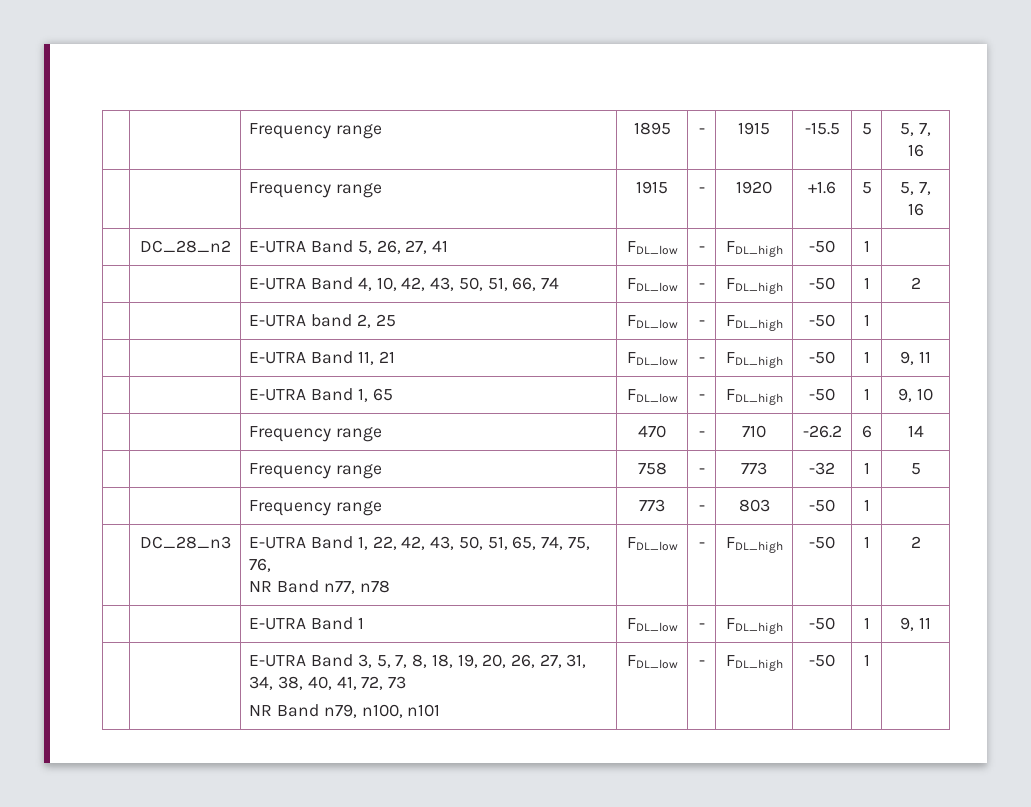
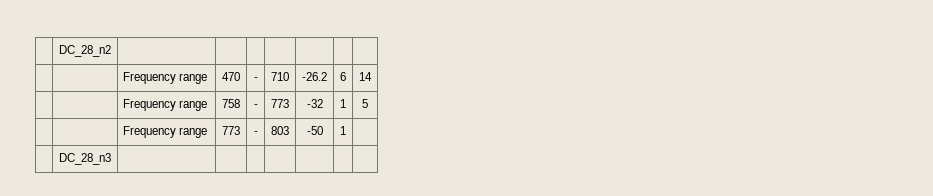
- | | Frequency range | 1895 | - | 1915 | -15.5 | 5 | 5, 7, 16
- | | Frequency range | 1915 | - | 1920 | +1.6 | 5 | 5, 7, 16
- | DC_28_n2 | E-UTRA Band 5, 26, 27, 41 | FDL_low | - | FDL_high | -50 | 1 |
- | | E-UTRA Band 4, 10, 42, 43, 50, 51, 66, 74 | FDL_low | - | FDL_high | -50 | 1 | 2
- | | E-UTRA band 2, 25 | FDL_low | - | FDL_high | -50 | 1 |
- | | E-UTRA Band 11, 21 | FDL_low | - | FDL_high | -50 | 1 | 9, 11
- | | E-UTRA Band 1, 65 | FDL_low | - | FDL_high | -50 | 1 | 9, 10
+ | DC_28_n2 | | | | | | |
- | DC_28_n3 | E-UTRA Band 1, 22, 42, 43, 50, 51, 65, 74, 75, 76,
- NR Band n77, n78 | FDL_low | - | FDL_high | -50 | 1 | 2
- | | E-UTRA Band 1 | FDL_low | - | FDL_high | -50 | 1 | 9, 11
- | | E-UTRA Band 3, 5, 7, 8, 18, 19, 20, 26, 27, 31, 34, 38, 40, 41, 72, 73
- NR Band n79, n100, n101 | FDL_low | - | FDL_high | -50 | 1 |
+ | DC_28_n3 | | | | | | |

